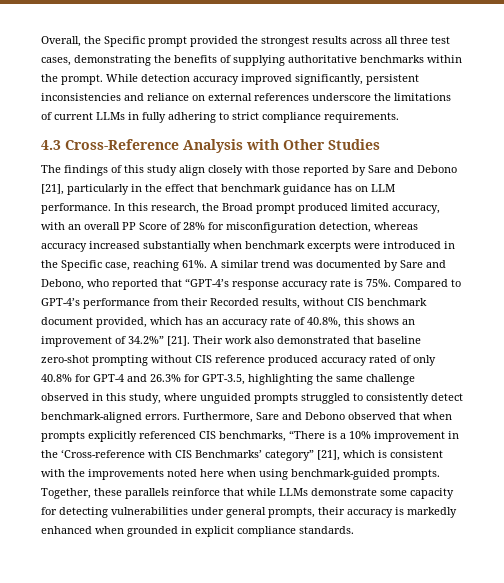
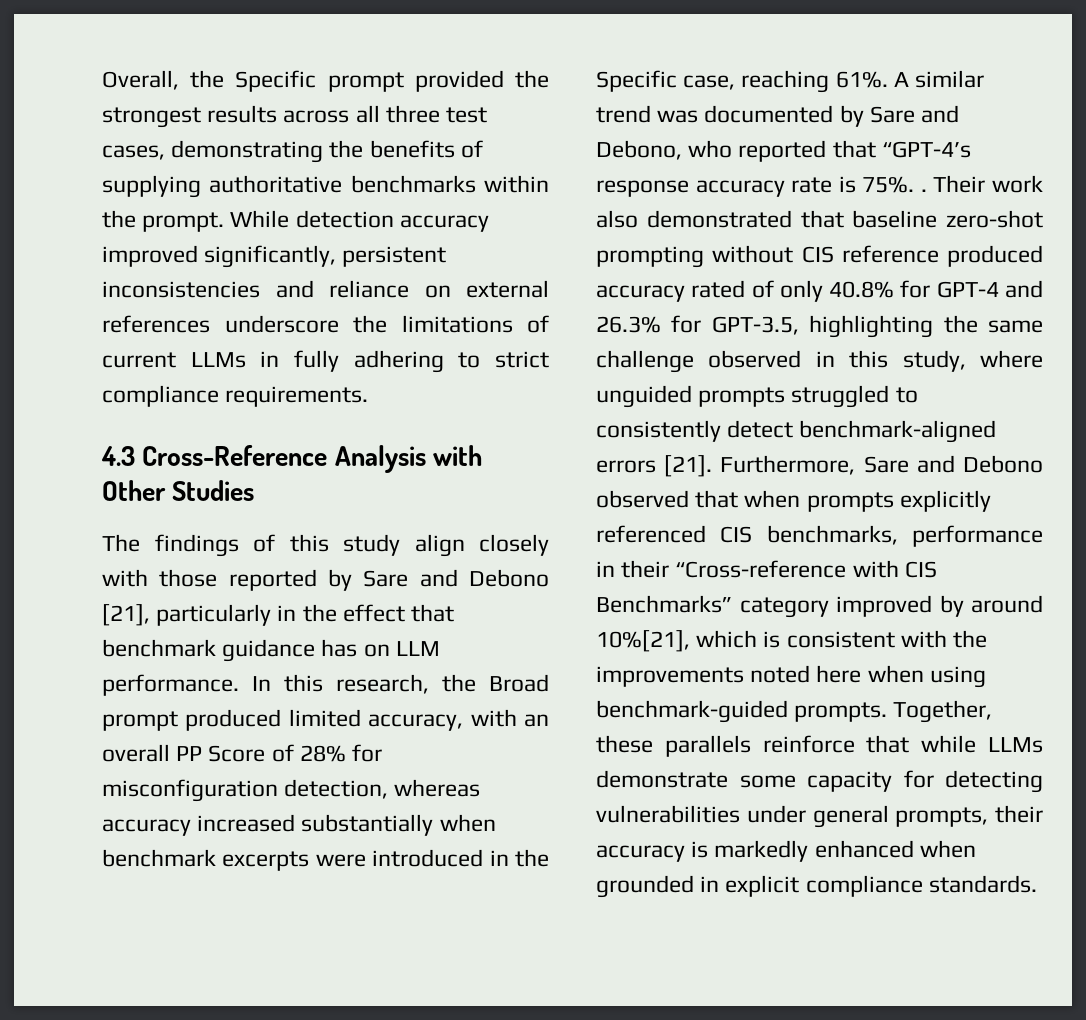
- A similar trend was documented by Sare and Debono, who reported that “GPT-4’s response accuracy rate is 75%. Compared to GPT-4’s performance from their Recorded results, without CIS benchmark document provided, which has an accuracy rate of 40.8%, this shows an improvement of 34.2%” [21].
+ A similar trend was documented by Sare and Debono, who reported that “GPT-4’s response accuracy rate is 75%. .
- Their work also demonstrated that baseline zero-shot prompting without CIS reference produced accuracy rated of only 40.8% for GPT-4 and 26.3% for GPT-3.5, highlighting the same challenge observed in this study, where unguided prompts struggled to consistently detect benchmark-aligned errors.
+ Their work also demonstrated that baseline zero-shot prompting without CIS reference produced accuracy rated of only 40.8% for GPT-4 and 26.3% for GPT-3.5, highlighting the same challenge observed in this study, where unguided prompts struggled to consistently detect benchmark-aligned errors [21].
- Furthermore, Sare and Debono observed that when prompts explicitly referenced CIS benchmarks, “There is a 10% improvement in the ‘Cross-reference with CIS Benchmarks’ category” [21], which is consistent with the improvements noted here when using benchmark-guided prompts.
+ Furthermore, Sare and Debono observed that when prompts explicitly referenced CIS benchmarks, performance in their “Cross-reference with CIS Benchmarks” category improved by around 10%[21], which is consistent with the improvements noted here when using benchmark-guided prompts.

